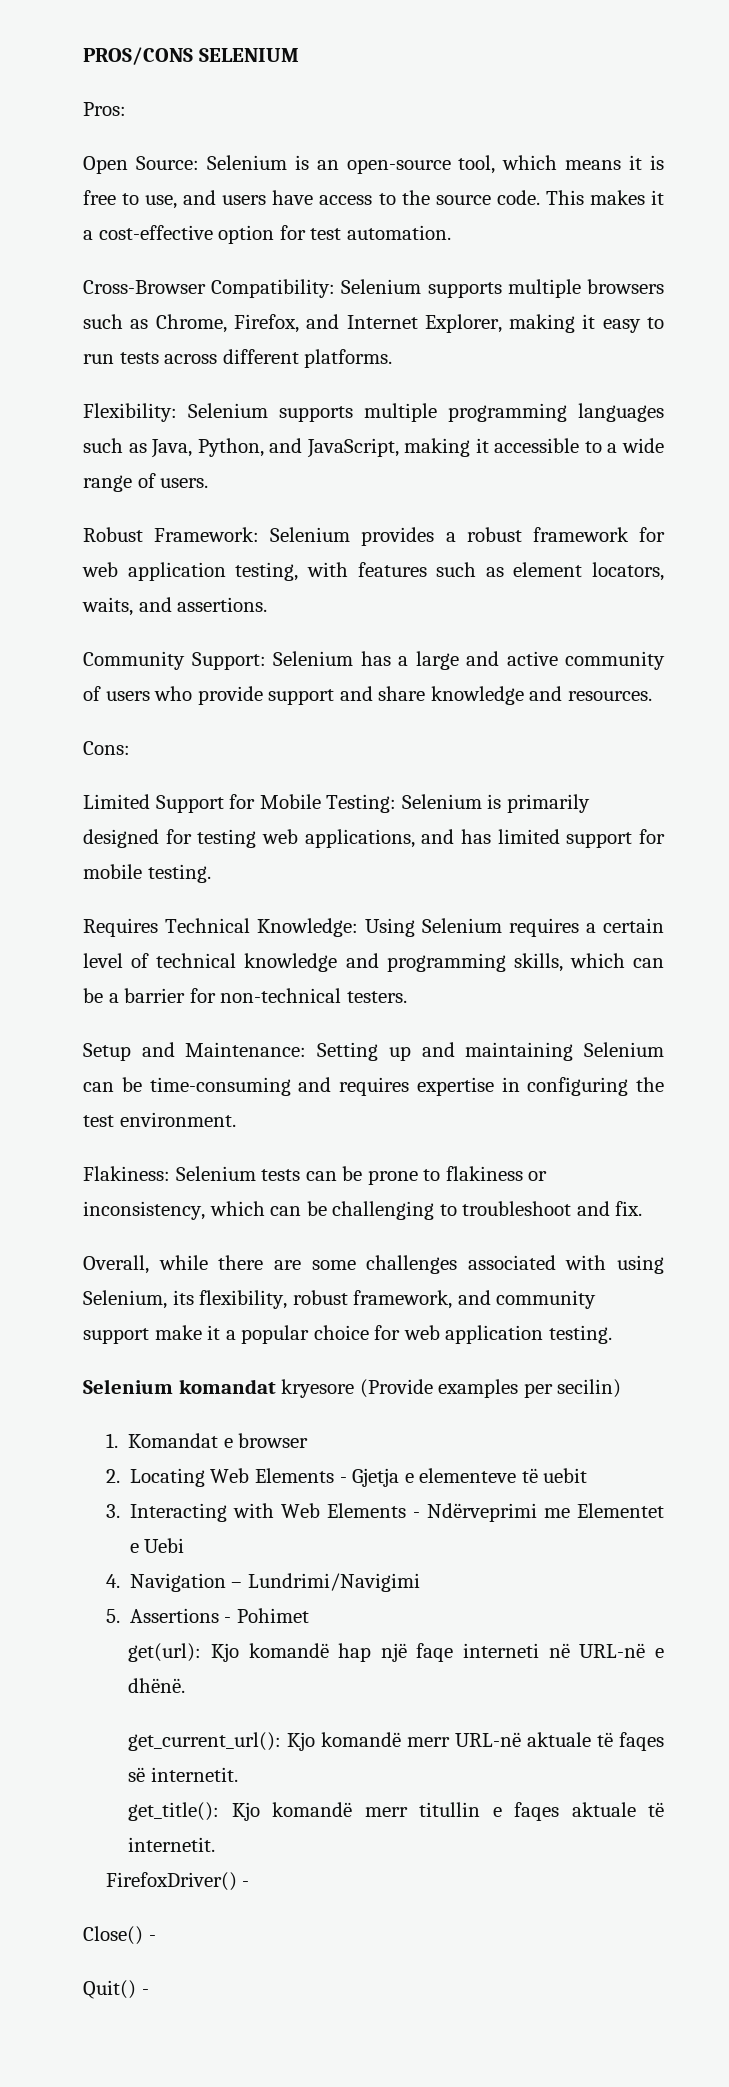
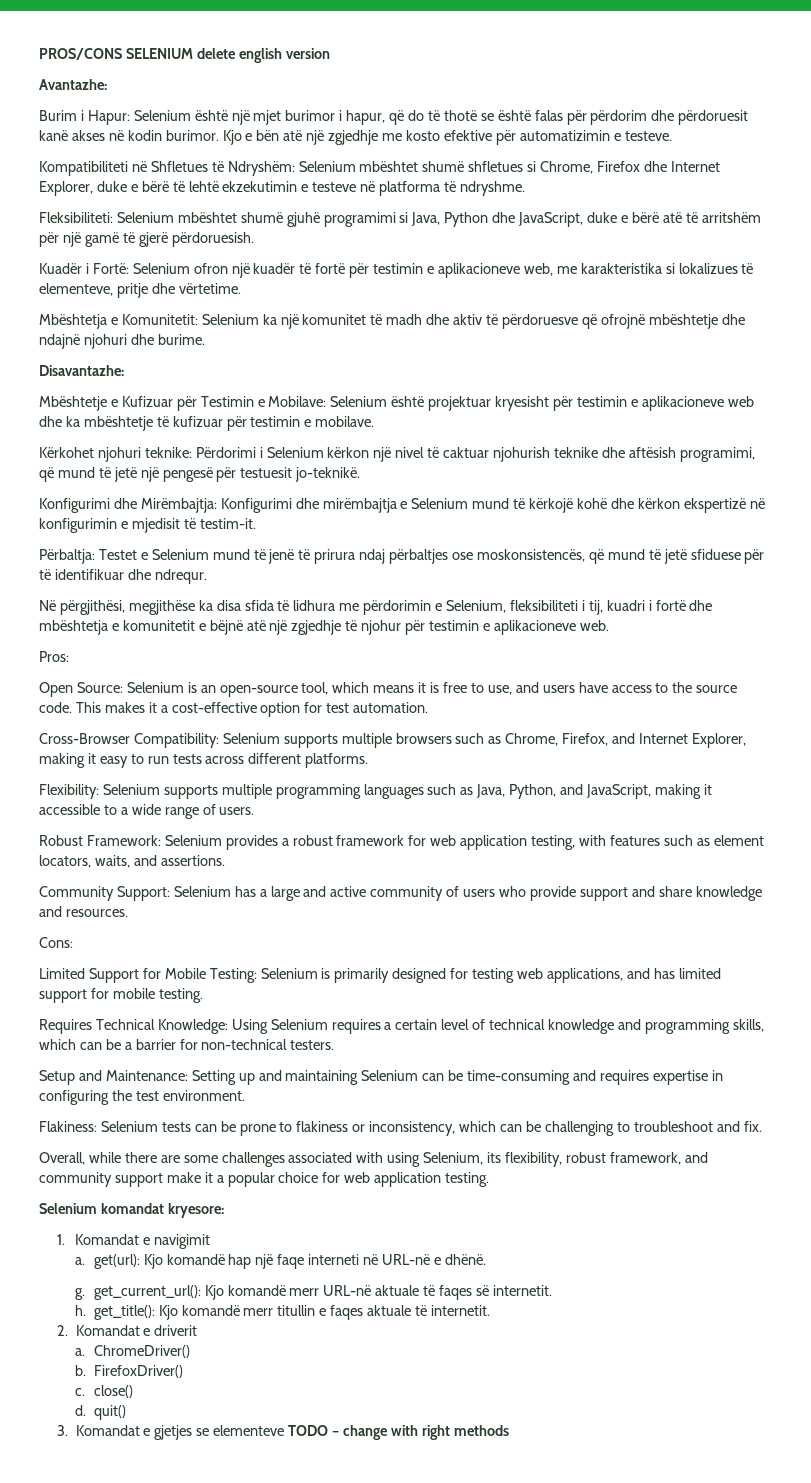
- PROS/CONS SELENIUM
+ PROS/CONS SELENIUM delete english version
+ Avantazhe:
+ Burim i Hapur: Selenium është një mjet burimor i hapur, që do të thotë se është falas për përdorim dhe përdoruesit kanë akses në kodin burimor. Kjo e bën atë një zgjedhje me kosto efektive për automatizimin e testeve.
+ Kompatibiliteti në Shfletues të Ndryshëm: Selenium mbështet shumë shfletues si Chrome, Firefox dhe Internet Explorer, duke e bërë të lehtë ekzekutimin e testeve në platforma të ndryshme.
+ Fleksibiliteti: Selenium mbështet shumë gjuhë programimi si Java, Python dhe JavaScript, duke e bërë atë të arritshëm për një gamë të gjerë përdoruesish.
+ Kuadër i Fortë: Selenium ofron një kuadër të fortë për testimin e aplikacioneve web, me karakteristika si lokalizues të elementeve, pritje dhe vërtetime.
+ Mbështetja e Komunitetit: Selenium ka një komunitet të madh dhe aktiv të përdoruesve që ofrojnë mbështetje dhe ndajnë njohuri dhe burime.
+ Disavantazhe:
+ Mbështetje e Kufizuar për Testimin e Mobilave: Selenium është projektuar kryesisht për testimin e aplikacioneve web dhe ka mbështetje të kufizuar për testimin e mobilave.
+ Kërkohet njohuri teknike: Përdorimi i Selenium kërkon një nivel të caktuar njohurish teknike dhe aftësish programimi, që mund të jetë një pengesë për testuesit jo-teknikë.
+ Konfigurimi dhe Mirëmbajtja: Konfigurimi dhe mirëmbajtja e Selenium mund të kërkojë kohë dhe kërkon ekspertizë në konfigurimin e mjedisit të testim-it.
+ Përbaltja: Testet e Selenium mund të jenë të prirura ndaj përbaltjes ose moskonsistencës, që mund të jetë sfiduese për të identifikuar dhe ndrequr.
+ Në përgjithësi, megjithëse ka disa sfida të lidhura me përdorimin e Selenium, fleksibiliteti i tij, kuadri i fortë dhe mbështetja e komunitetit e bëjnë atë një zgjedhje të njohur për testimin e aplikacioneve web.
- Selenium komandat kryesore (Provide examples per secilin)
- 1. Komandat e browser
- 2. Locating Web Elements - Gjetja e elementeve të uebit
- 3. Interacting with Web Elements - Ndërveprimi me Elementet e Uebi
- 4. Navigation – Lundrimi/Navigimi
- 5. Assertions - Pohimet
- get(url): Kjo komandë hap një faqe interneti në URL-në e dhënë.
+ Selenium komandat kryesore:
+ 1. Komandat e navigimit
+ a. get(url): Kjo komandë hap një faqe interneti në URL-në e dhënë.
- get_current_url(): Kjo komandë merr URL-në aktuale të faqes së internetit.
+ g. get_current_url(): Kjo komandë merr URL-në aktuale të faqes së internetit.
- get_title(): Kjo komandë merr titullin e faqes aktuale të internetit.
+ h. get_title(): Kjo komandë merr titullin e faqes aktuale të internetit.
- FirefoxDriver() -
- Close() -
- Quit() -
+ 2. Komandat e driverit
+ a. ChromeDriver()
+ b. FirefoxDriver()
+ c. close()
+ d. quit()
+ 3. Komandat e gjetjes se elementeve TODO – change with right methods

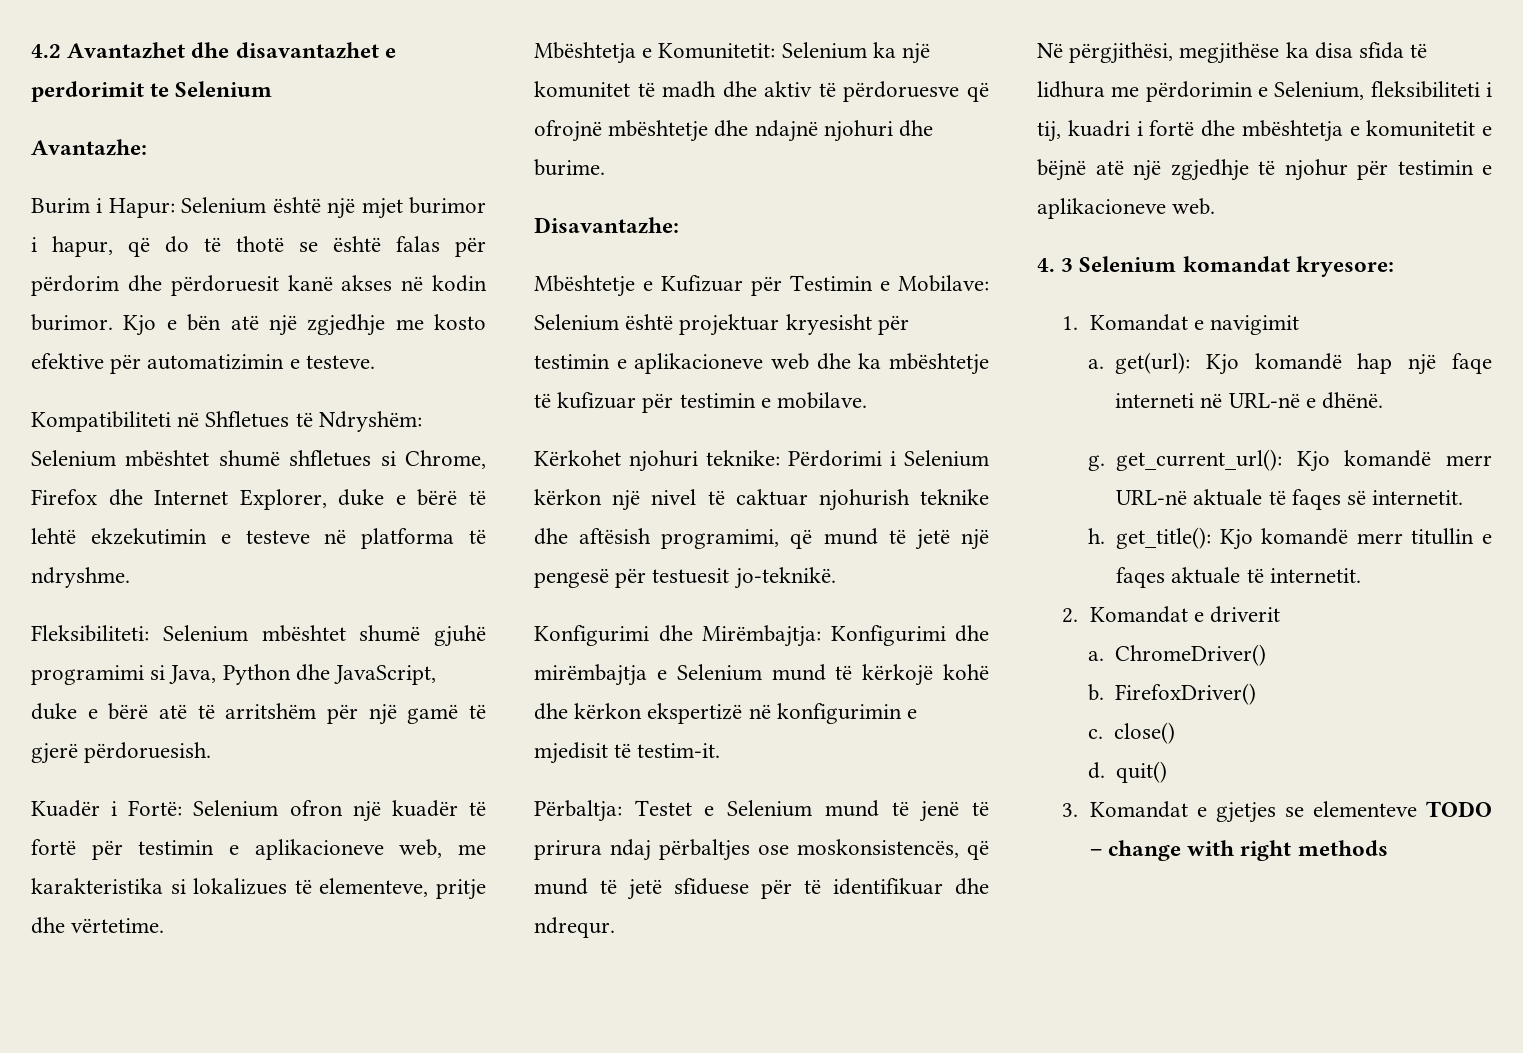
- PROS/CONS SELENIUM delete english version
+ 4.2 Avantazhet dhe disavantazhet e perdorimit te Selenium
- Pros:
- Open Source: Selenium is an open-source tool, which means it is free to use, and users have access to the source code. This makes it a cost-effective option for test automation.
- Cross-Browser Compatibility: Selenium supports multiple browsers such as Chrome, Firefox, and Internet Explorer, making it easy to run tests across different platforms.
- Flexibility: Selenium supports multiple programming languages such as Java, Python, and JavaScript, making it accessible to a wide range of users.
- Robust Framework: Selenium provides a robust framework for web application testing, with features such as element locators, waits, and assertions.
- Community Support: Selenium has a large and active community of users who provide support and share knowledge and resources.
- Cons:
- Limited Support for Mobile Testing: Selenium is primarily designed for testing web applications, and has limited support for mobile testing.
- Requires Technical Knowledge: Using Selenium requires a certain level of technical knowledge and programming skills, which can be a barrier for non-technical testers.
- Setup and Maintenance: Setting up and maintaining Selenium can be time-consuming and requires expertise in configuring the test environment.
- Flakiness: Selenium tests can be prone to flakiness or inconsistency, which can be challenging to troubleshoot and fix.
- Overall, while there are some challenges associated with using Selenium, its flexibility, robust framework, and community support make it a popular choice for web application testing.
- Selenium komandat kryesore:
+ 4. 3 Selenium komandat kryesore:

